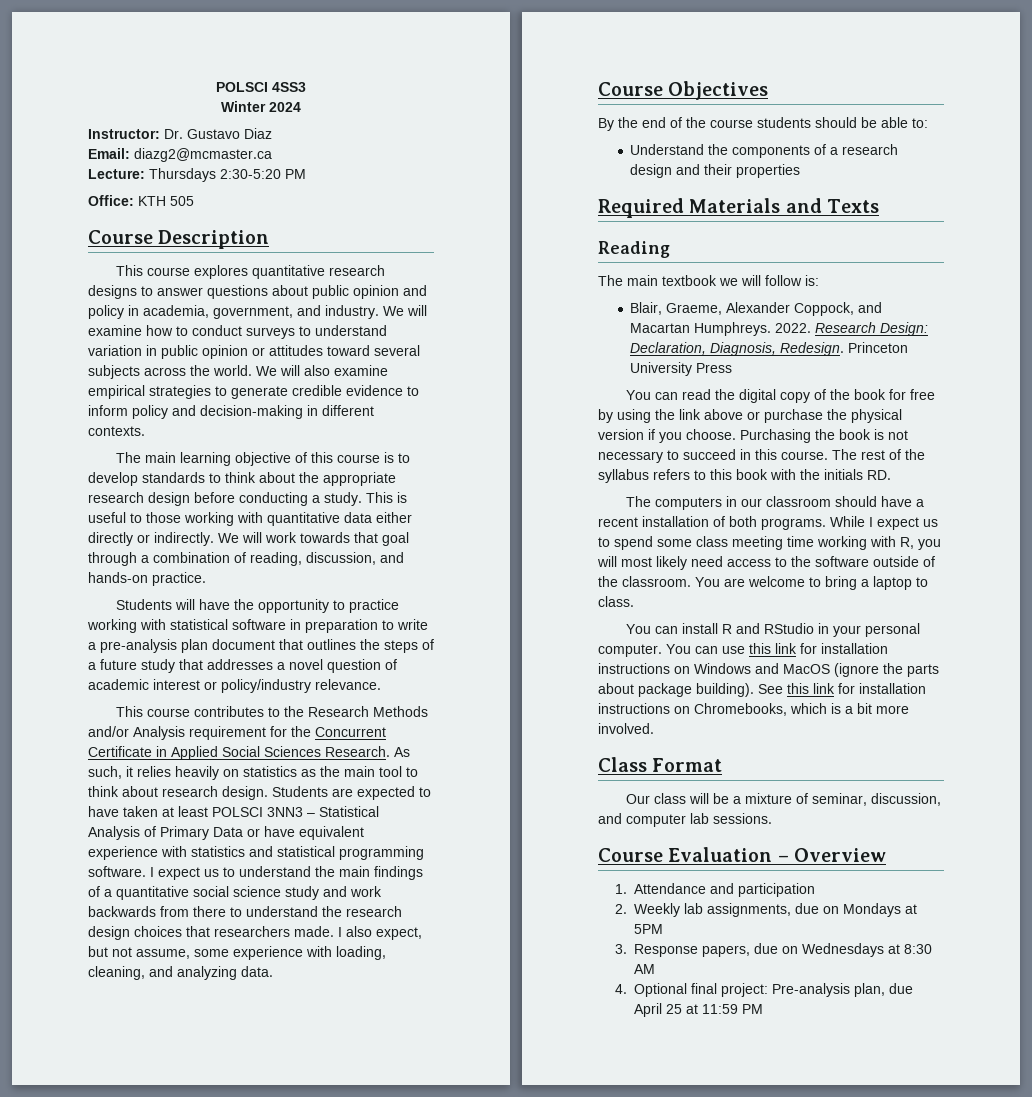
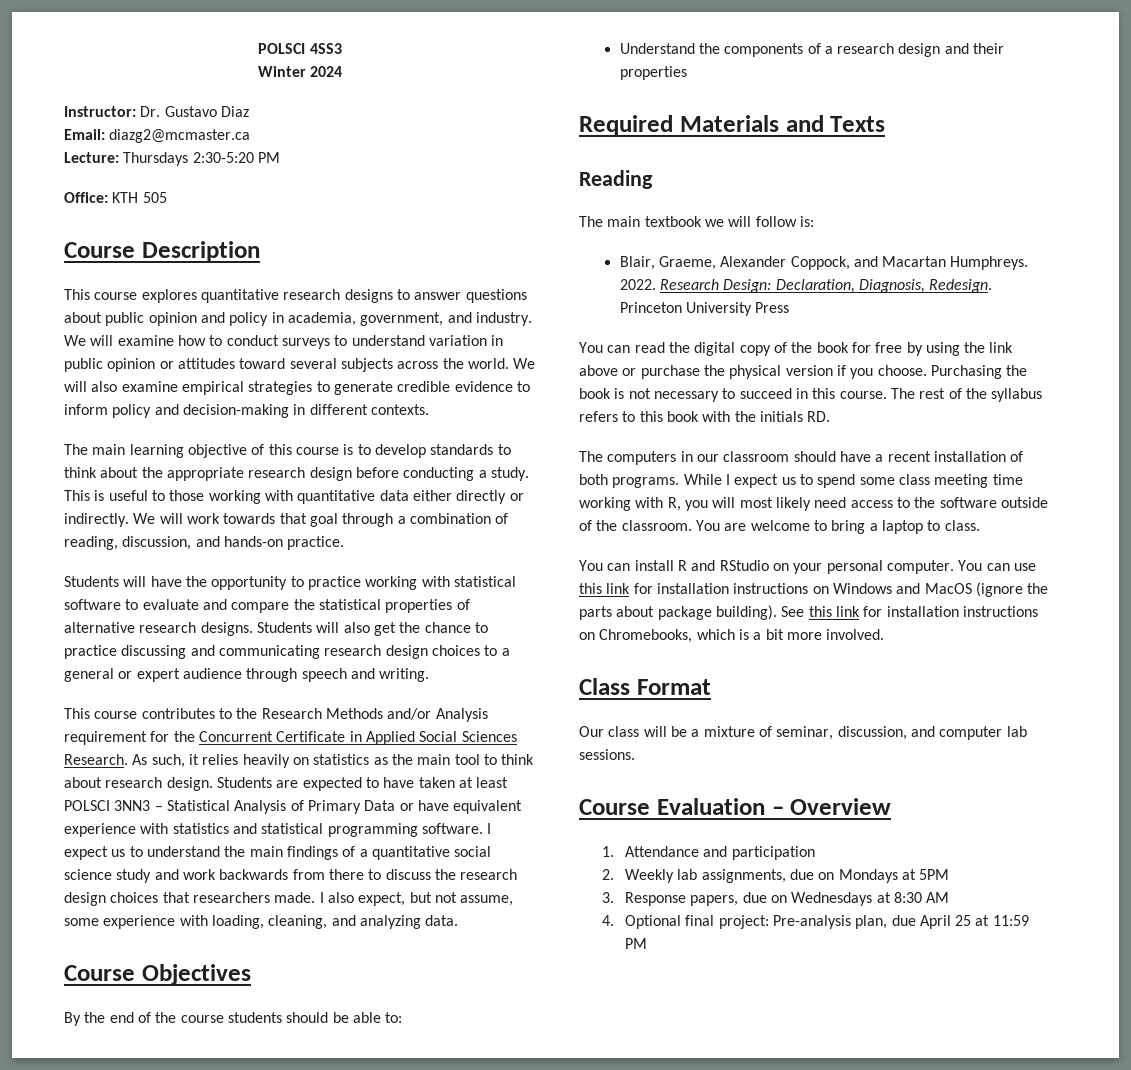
- Students will have the opportunity to practice working with statistical software in preparation to write a pre-analysis plan document that outlines the steps of a future study that addresses a novel question of academic interest or policy/industry relevance.
+ Students will have the opportunity to practice working with statistical software to evaluate and compare the statistical properties of alternative research designs. Students will also get the chance to practice discussing and communicating research design choices to a general or expert audience through speech and writing.
- I expect us to understand the main findings of a quantitative social science study and work backwards from there to understand the research design choices that researchers made.
+ I expect us to understand the main findings of a quantitative social science study and work backwards from there to discuss the research design choices that researchers made.
- You can install R and RStudio in your personal computer.
+ You can install R and RStudio on your personal computer.

